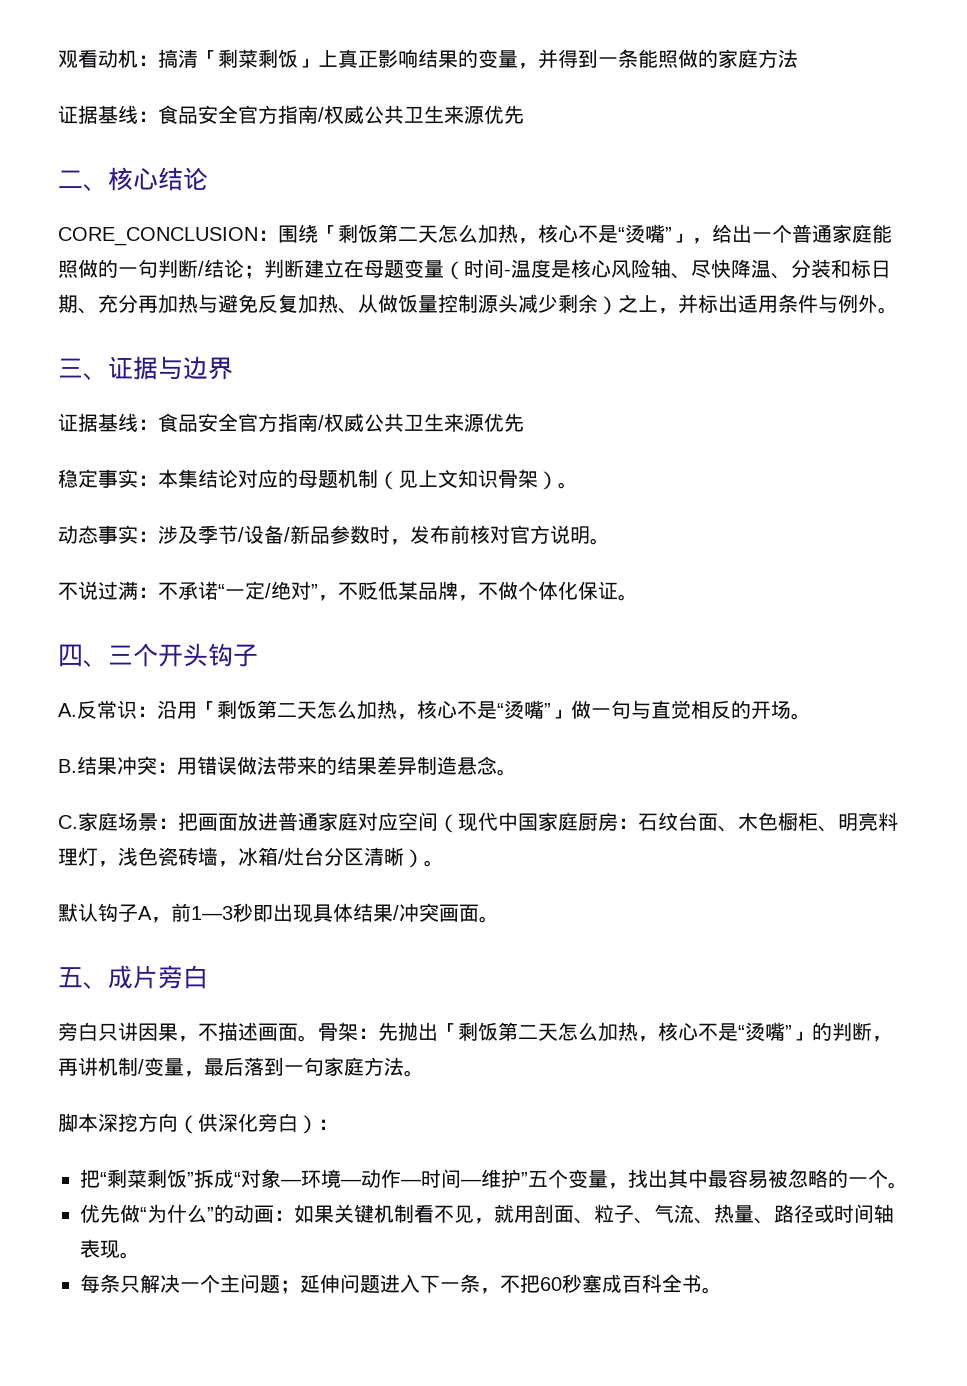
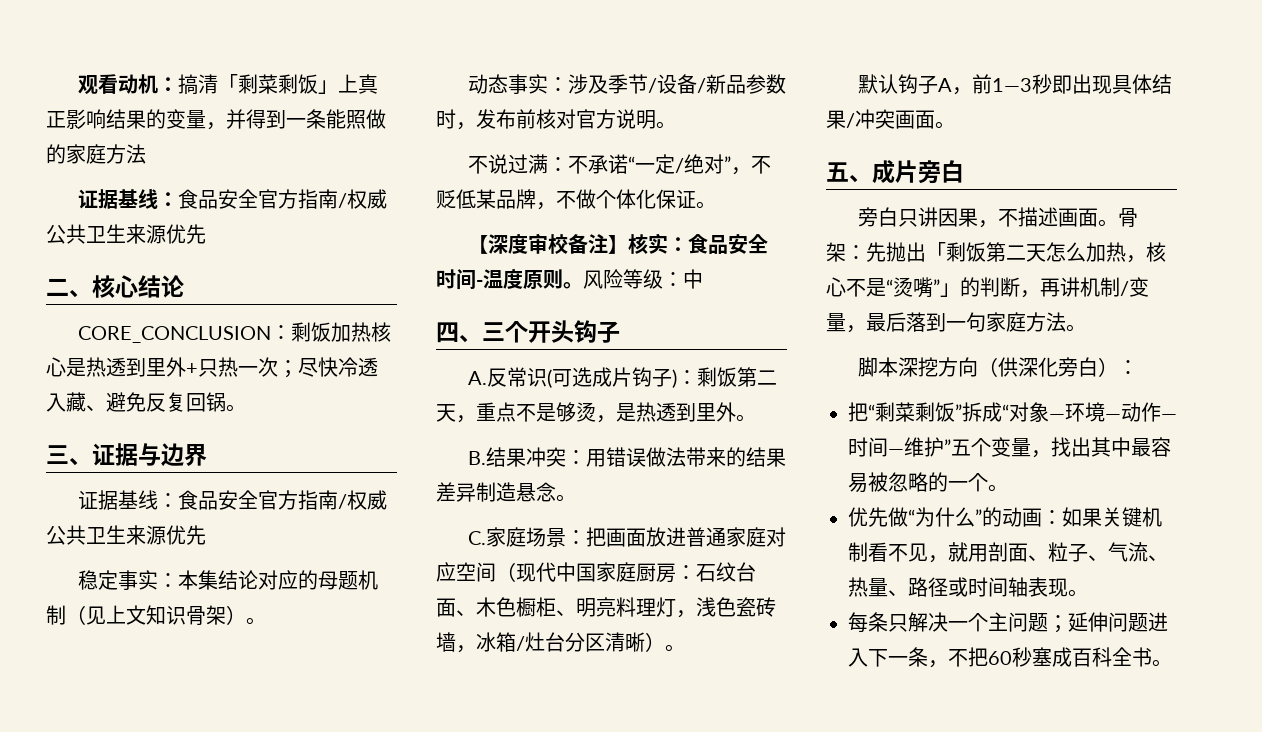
- CORE_CONCLUSION：围绕「剩饭第二天怎么加热，核心不是“烫嘴”」，给出一个普通家庭能照做的一句判断/结论；判断建立在母题变量（时间-温度是核心风险轴、尽快降温、分装和标日期、充分再加热与避免反复加热、从做饭量控制源头减少剩余）之上，并标出适用条件与例外。
+ CORE_CONCLUSION：剩饭加热核心是热透到里外+只热一次；尽快冷透入藏、避免反复回锅。
+ 【深度审校备注】核实：食品安全时间-温度原则。风险等级：中
- A.反常识：沿用「剩饭第二天怎么加热，核心不是“烫嘴”」做一句与直觉相反的开场。
+ A.反常识(可选成片钩子)：剩饭第二天，重点不是够烫，是热透到里外。

